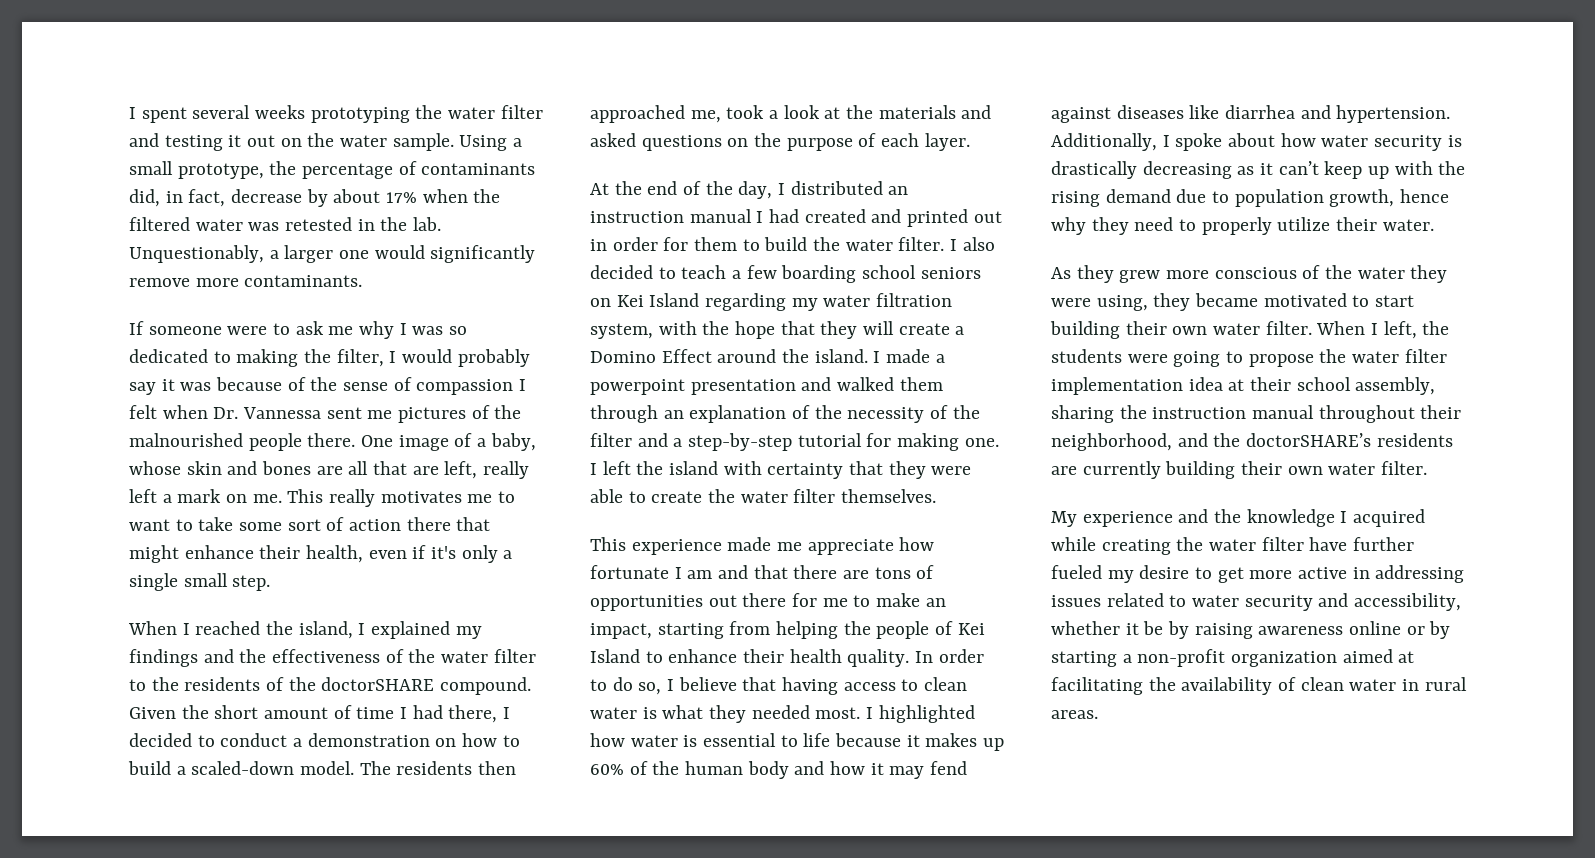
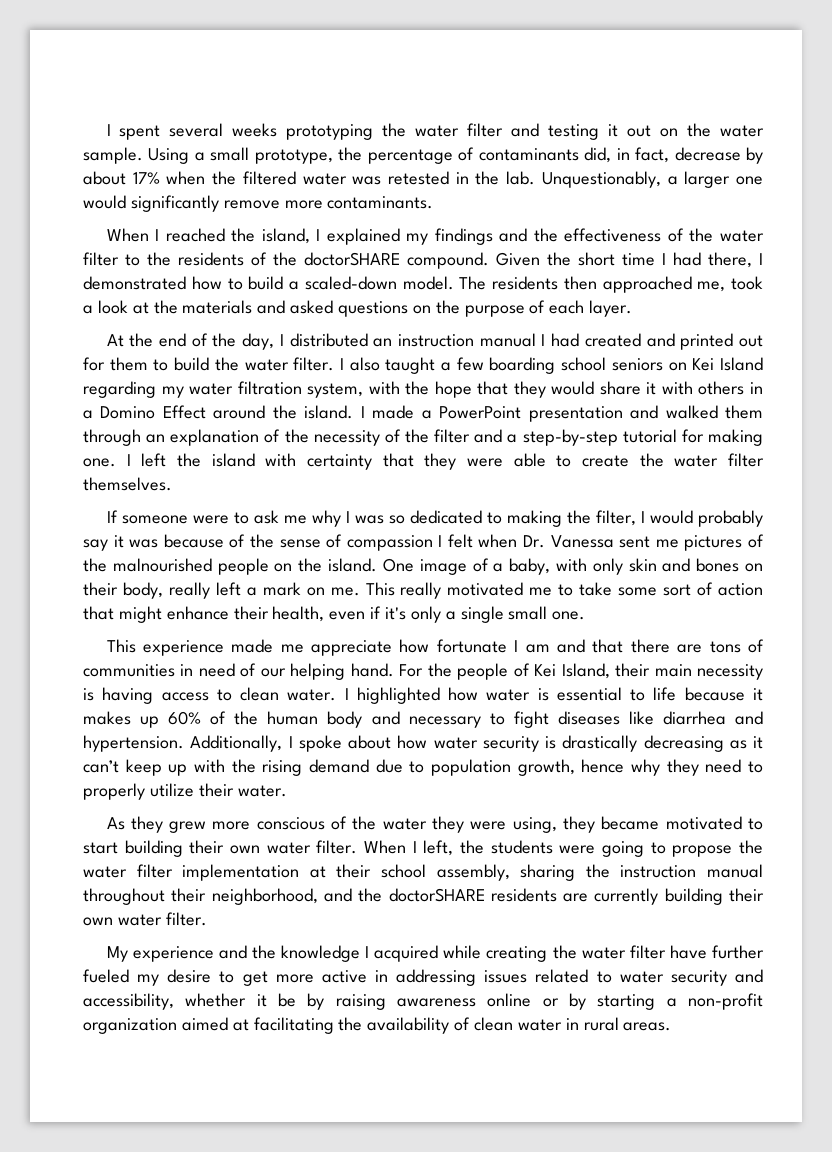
- If someone were to ask me why I was so dedicated to making the filter, I would probably say it was because of the sense of compassion I felt when Dr. Vannessa sent me pictures of the malnourished people there. One image of a baby, whose skin and bones are all that are left, really left a mark on me. This really motivates me to want to take some sort of action there that might enhance their health, even if it's only a single small step.
- Given the short amount of time I had there, I decided to conduct a demonstration on how to build a scaled-down model.
+ Given the short time I had there, I demonstrated how to build a scaled-down model.
- At the end of the day, I distributed an instruction manual I had created and printed out in order for them to build the water filter.
+ At the end of the day, I distributed an instruction manual I had created and printed out for them to build the water filter.
- I also decided to teach a few boarding school seniors on Kei Island regarding my water filtration system, with the hope that they will create a Domino Effect around the island.
+ I also taught a few boarding school seniors on Kei Island regarding my water filtration system, with the hope that they would share it with others in a Domino Effect around the island.
- I made a powerpoint presentation and walked them through an explanation of the necessity of the filter and a step-by-step tutorial for making one.
+ I made a PowerPoint presentation and walked them through an explanation of the necessity of the filter and a step-by-step tutorial for making one.
+ If someone were to ask me why I was so dedicated to making the filter, I would probably say it was because of the sense of compassion I felt when Dr. Vanessa sent me pictures of the malnourished people on the island. One image of a baby, with only skin and bones on their body, really left a mark on me. This really motivated me to take some sort of action that might enhance their health, even if it's only a single small one.
- This experience made me appreciate how fortunate I am and that there are tons of opportunities out there for me to make an impact, starting from helping the people of Kei Island to enhance their health quality. In order to do so, I believe that having access to clean water is what they needed most.
+ This experience made me appreciate how fortunate I am and that there are tons of communities in need of our helping hand. For the people of Kei Island, their main necessity is having access to clean water.
- I highlighted how water is essential to life because it makes up 60% of the human body and how it may fend against diseases like diarrhea and hypertension.
+ I highlighted how water is essential to life because it makes up 60% of the human body and necessary to fight diseases like diarrhea and hypertension.
- When I left, the students were going to propose the water filter implementation idea at their school assembly, sharing the instruction manual throughout their neighborhood, and the doctorSHARE’s residents are currently building their own water filter.
+ When I left, the students were going to propose the water filter implementation at their school assembly, sharing the instruction manual throughout their neighborhood, and the doctorSHARE residents are currently building their own water filter.

